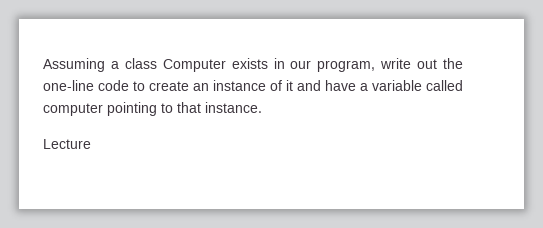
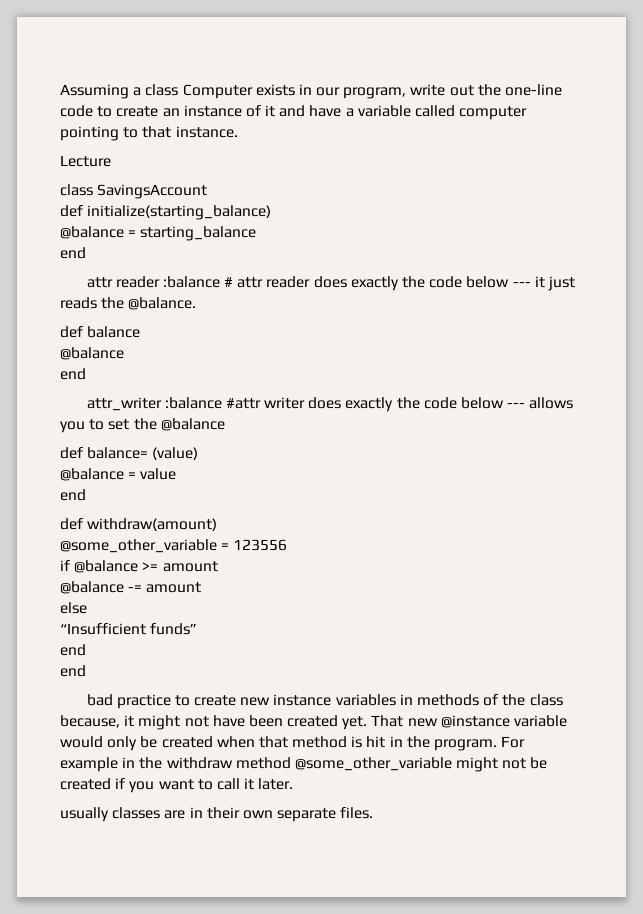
+ class SavingsAccount
+ def initialize(starting_balance)
+ @balance = starting_balance
+ end
+ attr reader :balance # attr reader does exactly the code below --- it just reads the @balance.
+ def balance
+ @balance
+ end
+ attr_writer :balance #attr writer does exactly the code below --- allows you to set the @balance
+ def balance= (value)
+ @balance = value
+ end
+ def withdraw(amount)
+ @some_other_variable = 123556
+ if @balance >= amount
+ @balance -= amount
+ else
+ “Insufficient funds”
+ end
+ end
+ bad practice to create new instance variables in methods of the class because, it might not have been created yet. That new @instance variable would only be created when that method is hit in the program. For example in the withdraw method @some_other_variable might not be created if you want to call it later.
+ usually classes are in their own separate files.

